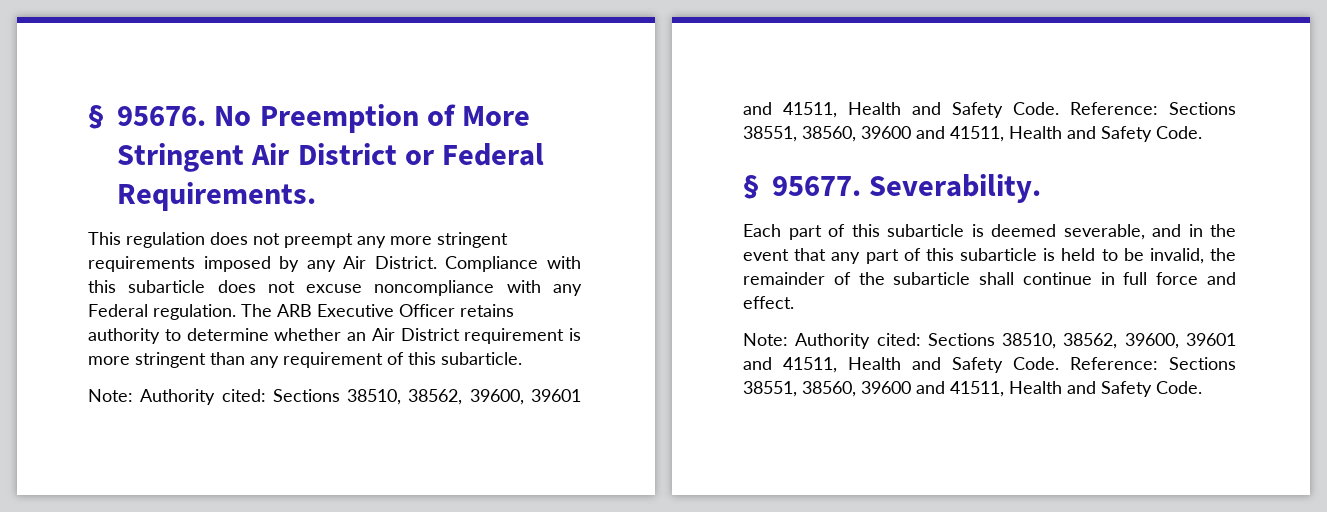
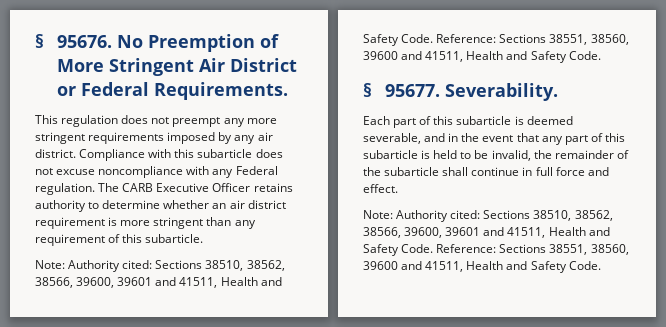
- This regulation does not preempt any more stringent requirements imposed by any Air District.
+ This regulation does not preempt any more stringent requirements imposed by any air district.
- The ARB Executive Officer retains authority to determine whether an Air District requirement is more stringent than any requirement of this subarticle.
- Note: Authority cited: Sections 38510, 38562, 39600, 39601 and 41511, Health and Safety Code.
+ The CARB Executive Officer retains authority to determine whether an air district requirement is more stringent than any requirement of this subarticle.
+ Note: Authority cited: Sections 38510, 38562, 38566, 39600, 39601 and 41511, Health and Safety Code.
  Each part of this subarticle is deemed severable, and in the event that any part of this subarticle is held to be invalid, the remainder of the subarticle shall continue in full force and effect.
- Note: Authority cited: Sections 38510, 38562, 39600, 39601 and 41511, Health and Safety Code.
+ Note: Authority cited: Sections 38510, 38562, 38566, 39600, 39601 and 41511, Health and Safety Code.

